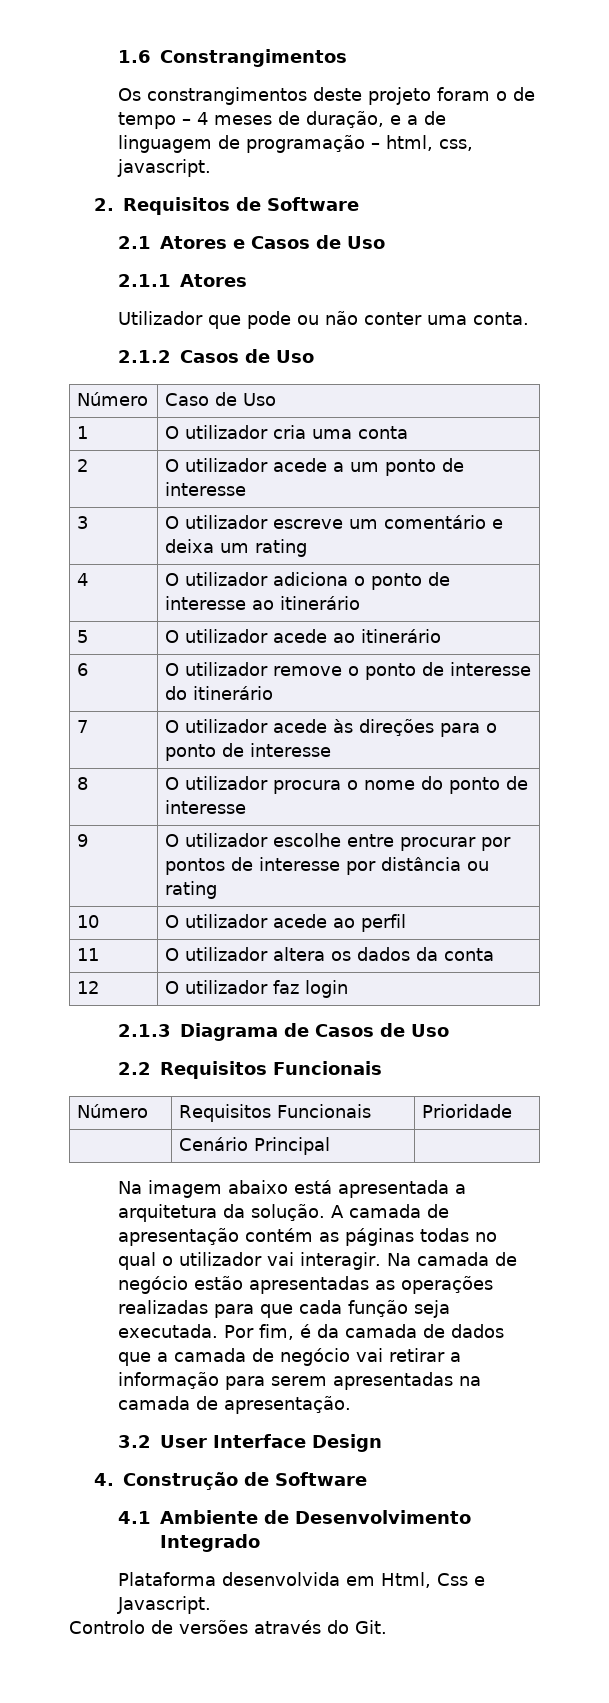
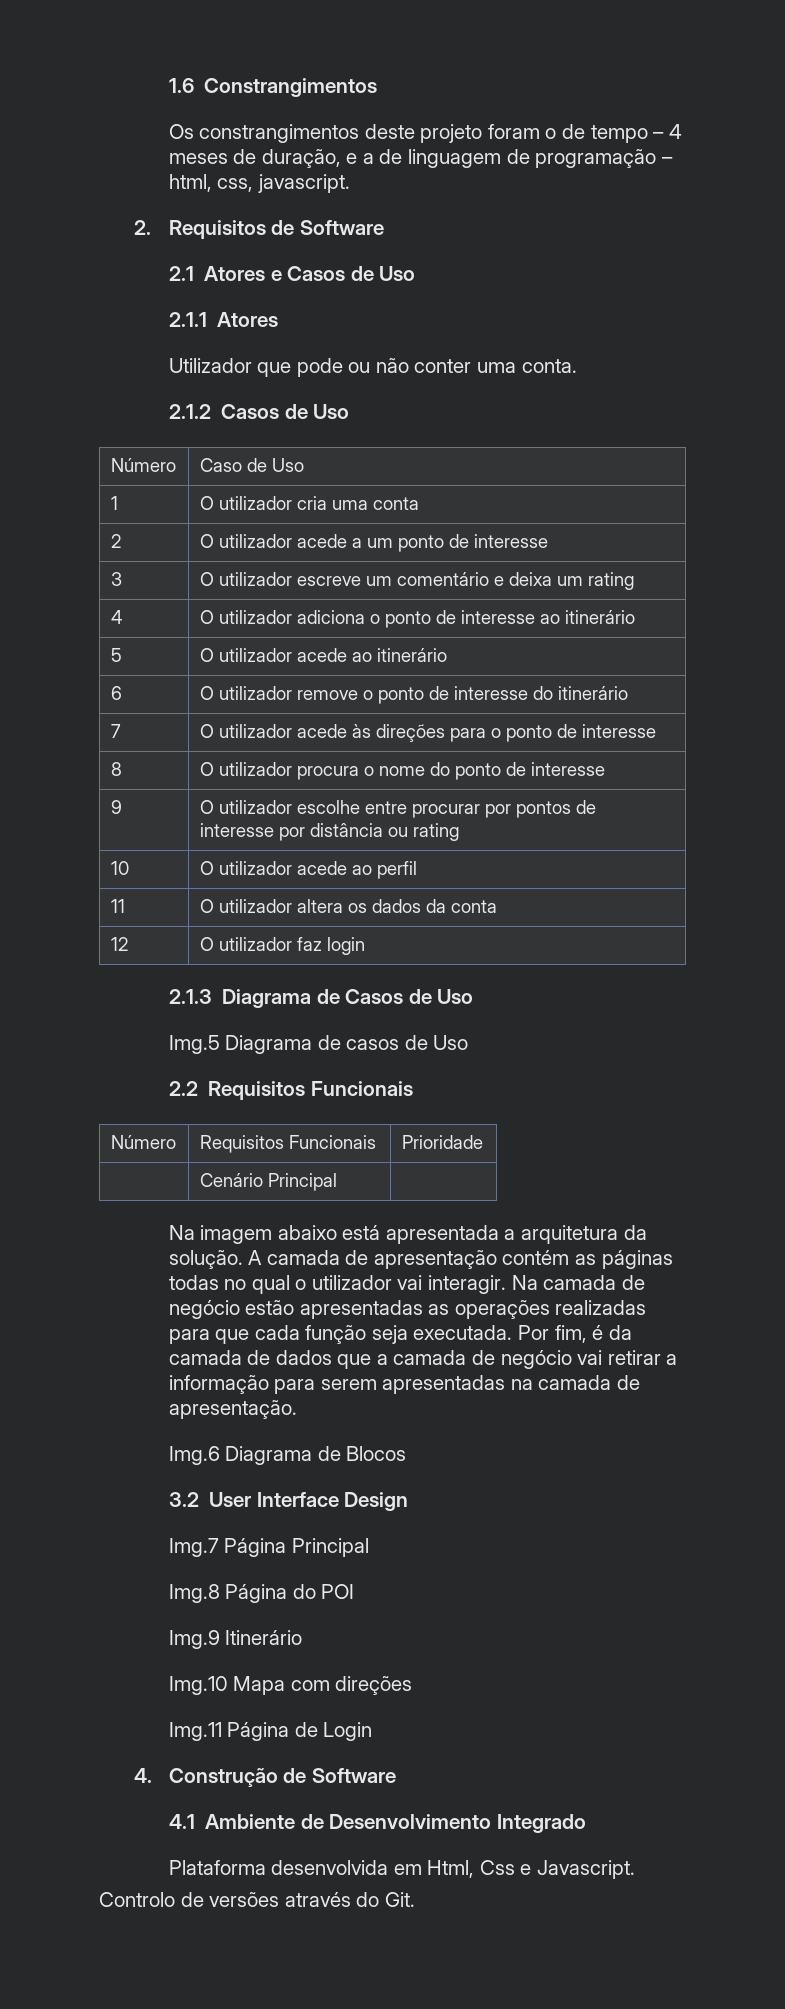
+ Img.5 Diagrama de casos de Uso
+ Img.6 Diagrama de Blocos
+ Img.7 Página Principal
+ Img.8 Página do POI
+ Img.9 Itinerário
+ Img.10 Mapa com direções
+ Img.11 Página de Login

